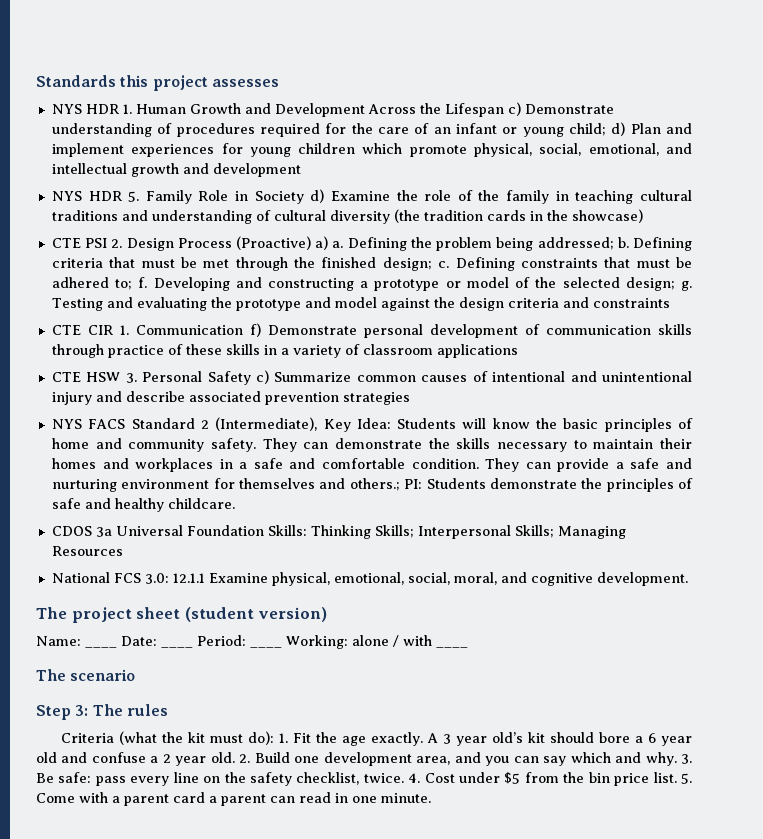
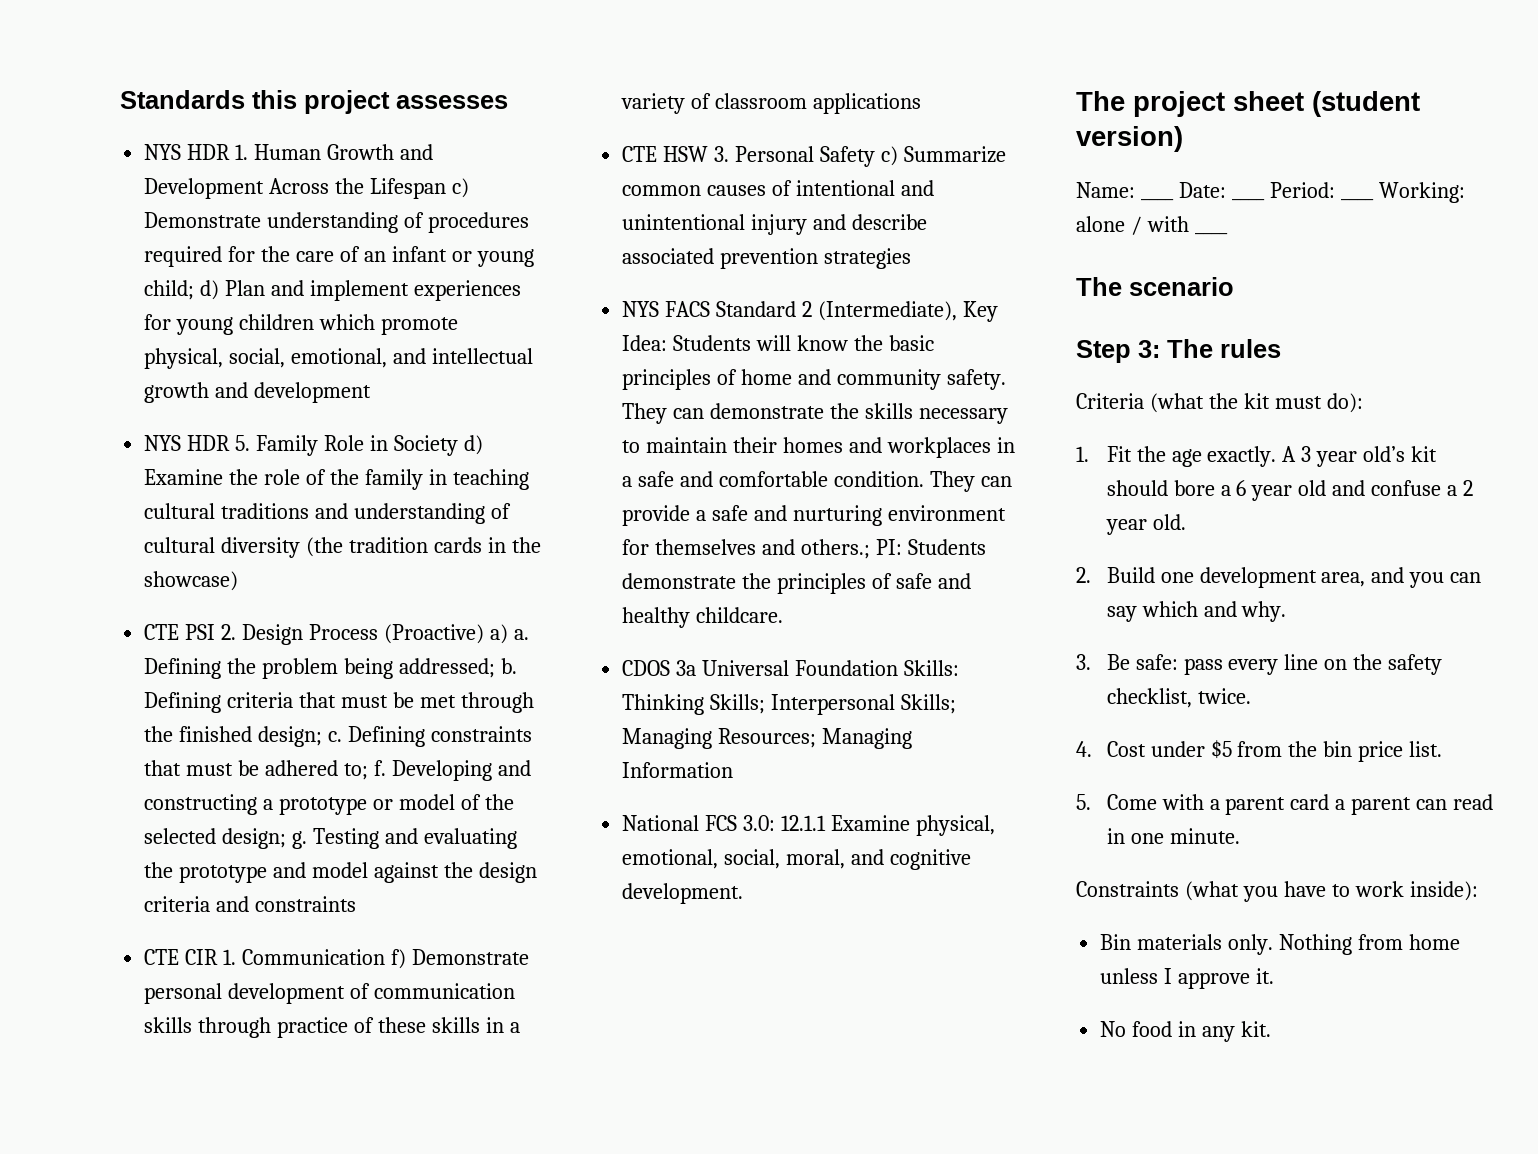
- CDOS 3a Universal Foundation Skills: Thinking Skills; Interpersonal Skills; Managing Resources
+ CDOS 3a Universal Foundation Skills: Thinking Skills; Interpersonal Skills; Managing Resources; Managing Information
- Criteria (what the kit must do): 1. Fit the age exactly.
+ Criteria (what the kit must do):
+ 1. Fit the age exactly.
- A 3 year old’s kit should bore a 6 year old and confuse a 2 year old. 2. Build one development area, and you can say which and why. 3. Be safe:
+ A 3 year old’s kit should bore a 6 year old and confuse a 2 year old.
+ 2. Build one development area, and you can say which and why.
+ 3. Be safe:
- pass every line on the safety checklist, twice. 4. Cost under $5 from the bin price list. 5. Come with a parent card a parent can read in one minute.
+ pass every line on the safety checklist, twice.
+ 4. Cost under $5 from the bin price list.
+ 5. Come with a parent card a parent can read in one minute.
+ Constraints (what you have to work inside):
+ Bin materials only. Nothing from home unless I approve it.
+ No food in any kit.

